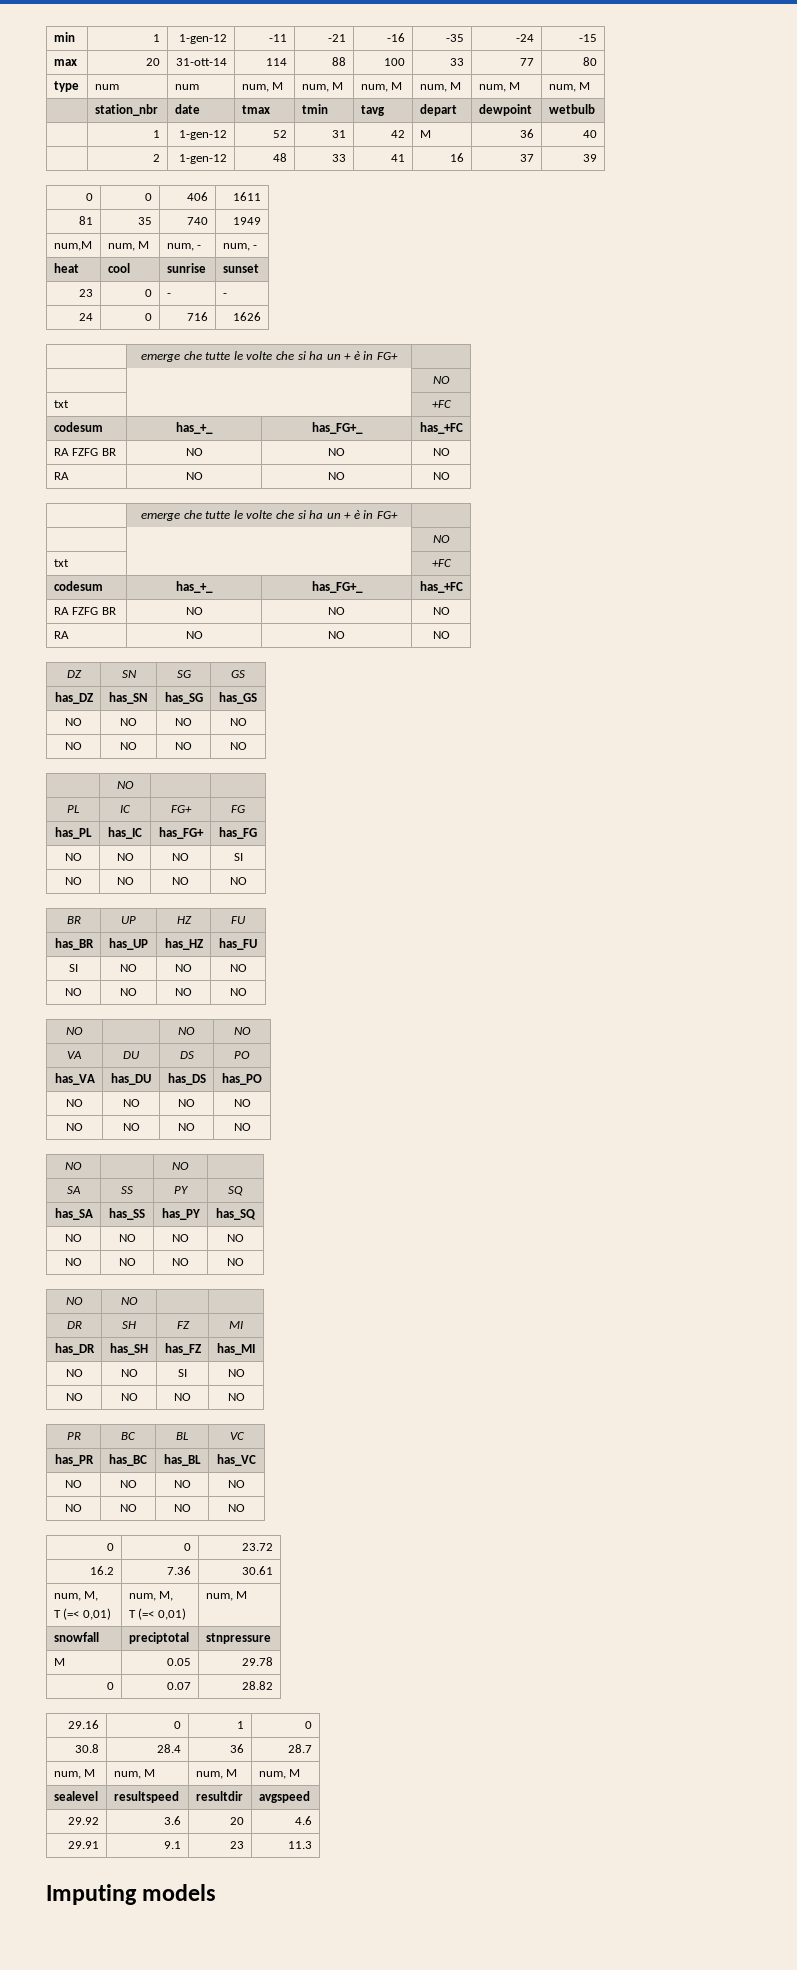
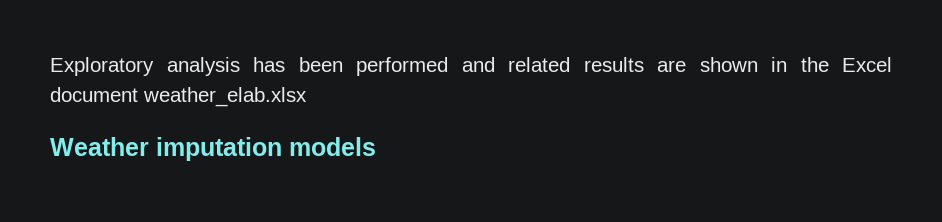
- min | 1 | 1-gen-12 | -11 | -21 | -16 | -35 | -24 | -15
- max | 20 | 31-ott-14 | 114 | 88 | 100 | 33 | 77 | 80
- type | num | num | num, M | num, M | num, M | num, M | num, M | num, M
- | station_nbr | date | tmax | tmin | tavg | depart | dewpoint | wetbulb
- | 1 | 1-gen-12 | 52 | 31 | 42 | M | 36 | 40
- | 2 | 1-gen-12 | 48 | 33 | 41 | 16 | 37 | 39
- 0 | 0 | 406 | 1611
- 81 | 35 | 740 | 1949
- num,M | num, M | num, - | num, -
- heat | cool | sunrise | sunset
- 23 | 0 | - | -
- 24 | 0 | 716 | 1626
- | emerge che tutte le volte che si ha un + è in FG+ |
- | | NO
- txt | | +FC
- codesum | has_+_ | has_FG+_ | has_+FC
- RA FZFG BR | NO | NO | NO
- RA | NO | NO | NO
- | emerge che tutte le volte che si ha un + è in FG+ |
- | | NO
- txt | | +FC
- codesum | has_+_ | has_FG+_ | has_+FC
- RA FZFG BR | NO | NO | NO
- RA | NO | NO | NO
- DZ | SN | SG | GS
- has_DZ | has_SN | has_SG | has_GS
- NO | NO | NO | NO
- NO | NO | NO | NO
- | NO | |
- PL | IC | FG+ | FG
- has_PL | has_IC | has_FG+ | has_FG
- NO | NO | NO | SI
- NO | NO | NO | NO
- BR | UP | HZ | FU
- has_BR | has_UP | has_HZ | has_FU
- SI | NO | NO | NO
- NO | NO | NO | NO
- NO | | NO | NO
- VA | DU | DS | PO
- has_VA | has_DU | has_DS | has_PO
- NO | NO | NO | NO
- NO | NO | NO | NO
- NO | | NO |
- SA | SS | PY | SQ
- has_SA | has_SS | has_PY | has_SQ
- NO | NO | NO | NO
- NO | NO | NO | NO
- NO | NO | |
- DR | SH | FZ | MI
- has_DR | has_SH | has_FZ | has_MI
- NO | NO | SI | NO
- NO | NO | NO | NO
- PR | BC | BL | VC
- has_PR | has_BC | has_BL | has_VC
- NO | NO | NO | NO
- NO | NO | NO | NO
- 0 | 0 | 23.72
- 16.2 | 7.36 | 30.61
- num, M,
- T (=< 0,01) | num, M,
- T (=< 0,01) | num, M
- snowfall | preciptotal | stnpressure
- M | 0.05 | 29.78
- 0 | 0.07 | 28.82
- 29.16 | 0 | 1 | 0
- 30.8 | 28.4 | 36 | 28.7
- num, M | num, M | num, M | num, M
- sealevel | resultspeed | resultdir | avgspeed
- 29.92 | 3.6 | 20 | 4.6
- 29.91 | 9.1 | 23 | 11.3
- Imputing models
+ Exploratory analysis has been performed and related results are shown in the Excel document weather_elab.xlsx
+ Weather imputation models

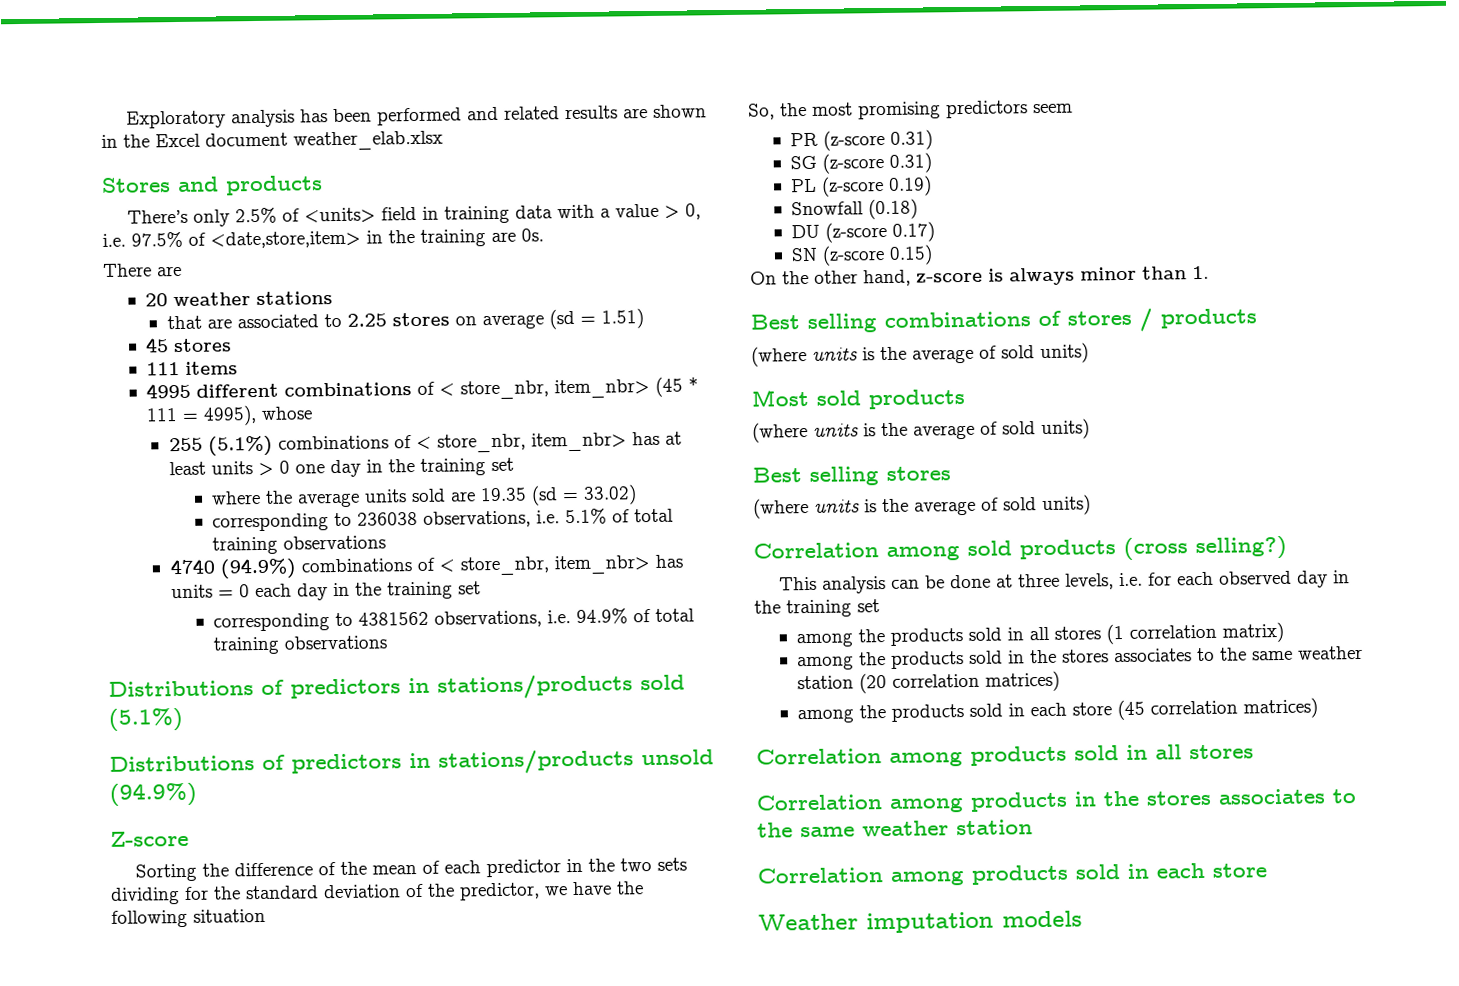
+ Stores and products
+ There’s only 2.5% of <units> field in training data with a value > 0, i.e. 97.5% of <date,store,item> in the training are 0s.
+ There are
+ 20 weather stations
+ that are associated to 2.25 stores on average (sd = 1.51)
+ 45 stores
+ 111 items
+ 4995 different combinations of < store_nbr, item_nbr> (45 * 111 = 4995), whose
+ 255 (5.1%) combinations of < store_nbr, item_nbr> has at least units > 0 one day in the training set
+ where the average units sold are 19.35 (sd = 33.02)
+ corresponding to 236038 observations, i.e. 5.1% of total training observations
+ 4740 (94.9%) combinations of < store_nbr, item_nbr> has units = 0 each day in the training set
+ corresponding to 4381562 observations, i.e. 94.9% of total training observations
+ Distributions of predictors in stations/products sold (5.1%)
+ Distributions of predictors in stations/products unsold (94.9%)
+ Z-score
+ Sorting the difference of the mean of each predictor in the two sets dividing for the standard deviation of the predictor, we have the following situation
+ So, the most promising predictors seem
+ PR (z-score 0.31)
+ SG (z-score 0.31)
+ PL (z-score 0.19)
+ Snowfall (0.18)
+ DU (z-score 0.17)
+ SN (z-score 0.15)
+ On the other hand, z-score is always minor than 1.
+ Best selling combinations of stores / products
+ (where units is the average of sold units)
+ Most sold products
+ (where units is the average of sold units)
+ Best selling stores
+ (where units is the average of sold units)
+ Correlation among sold products (cross selling?)
+ This analysis can be done at three levels, i.e. for each observed day in the training set
+ among the products sold in all stores (1 correlation matrix)
+ among the products sold in the stores associates to the same weather station (20 correlation matrices)
+ among the products sold in each store (45 correlation matrices)
+ Correlation among products sold in all stores
+ Correlation among products in the stores associates to the same weather station
+ Correlation among products sold in each store

